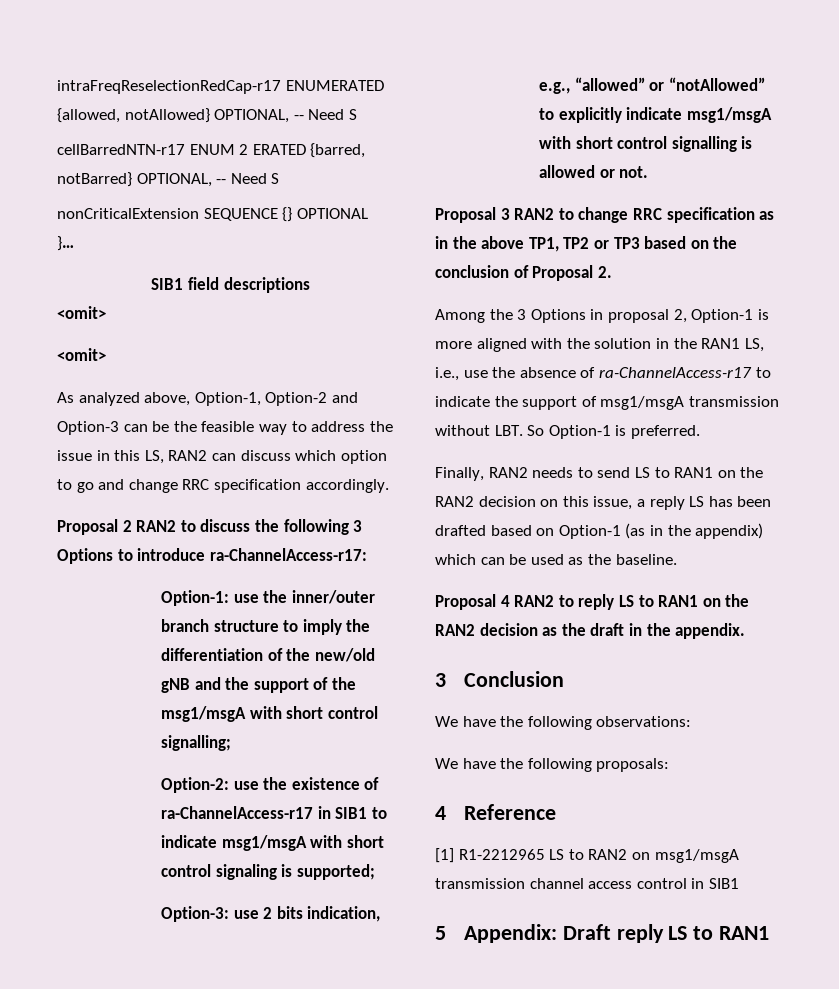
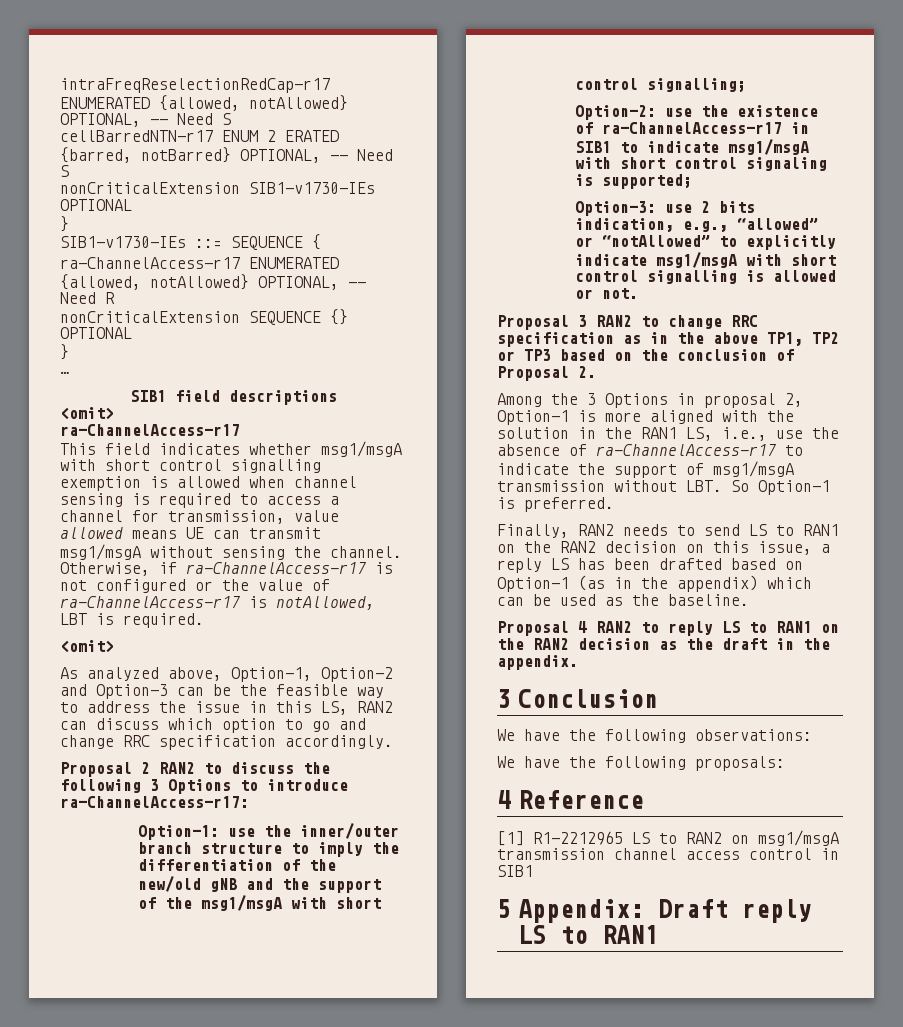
+ nonCriticalExtension SIB1-v1730-IEs OPTIONAL
+ }
+ SIB1-v1730-IEs ::= SEQUENCE {
+ ra-ChannelAccess-r17 ENUMERATED {allowed, notAllowed} OPTIONAL, -- Need R
  nonCriticalExtension SEQUENCE {} OPTIONAL
- }…
+ }
+ …
  SIB1 field descriptions
  <omit>
+ ra-ChannelAccess-r17
+ This field indicates whether msg1/msgA with short control signalling exemption is allowed when channel sensing is required to access a channel for transmission, value allowed means UE can transmit msg1/msgA without sensing the channel. Otherwise, if ra-ChannelAccess-r17 is not configured or the value of ra-ChannelAccess-r17 is notAllowed, LBT is required.

